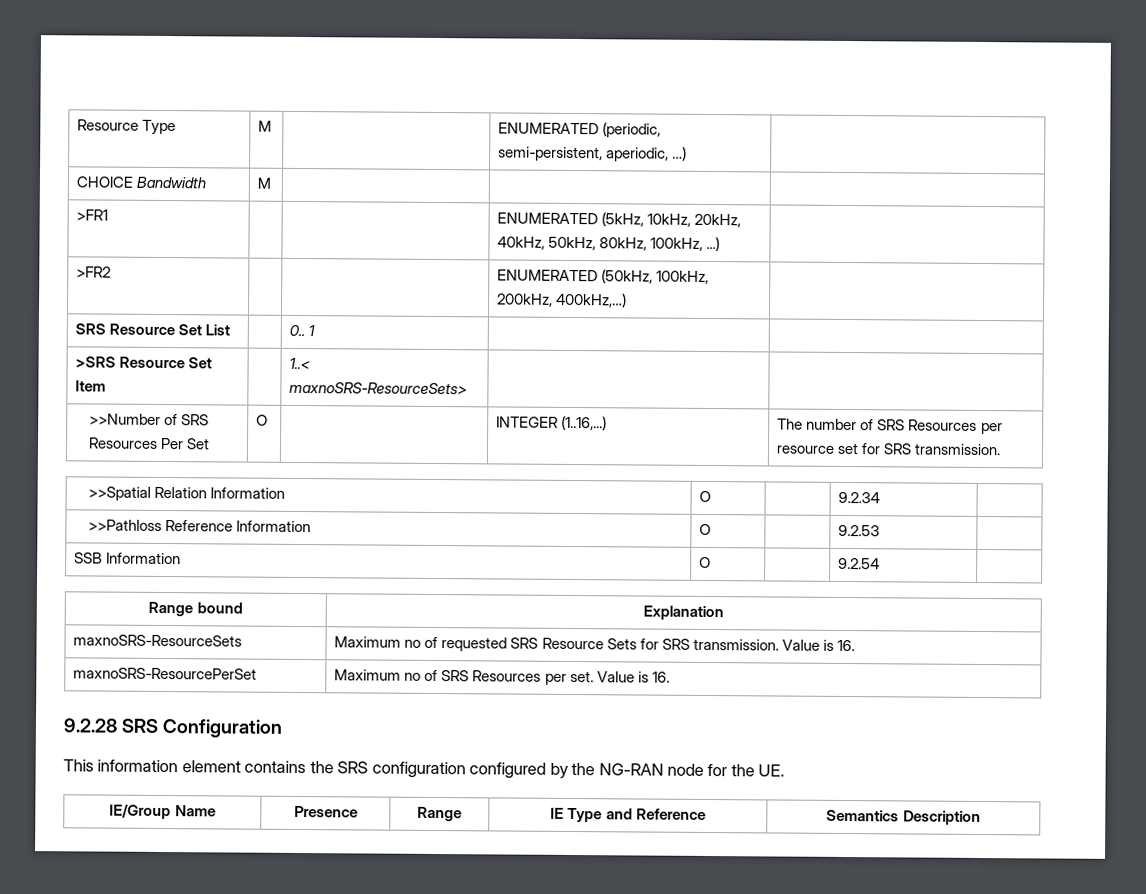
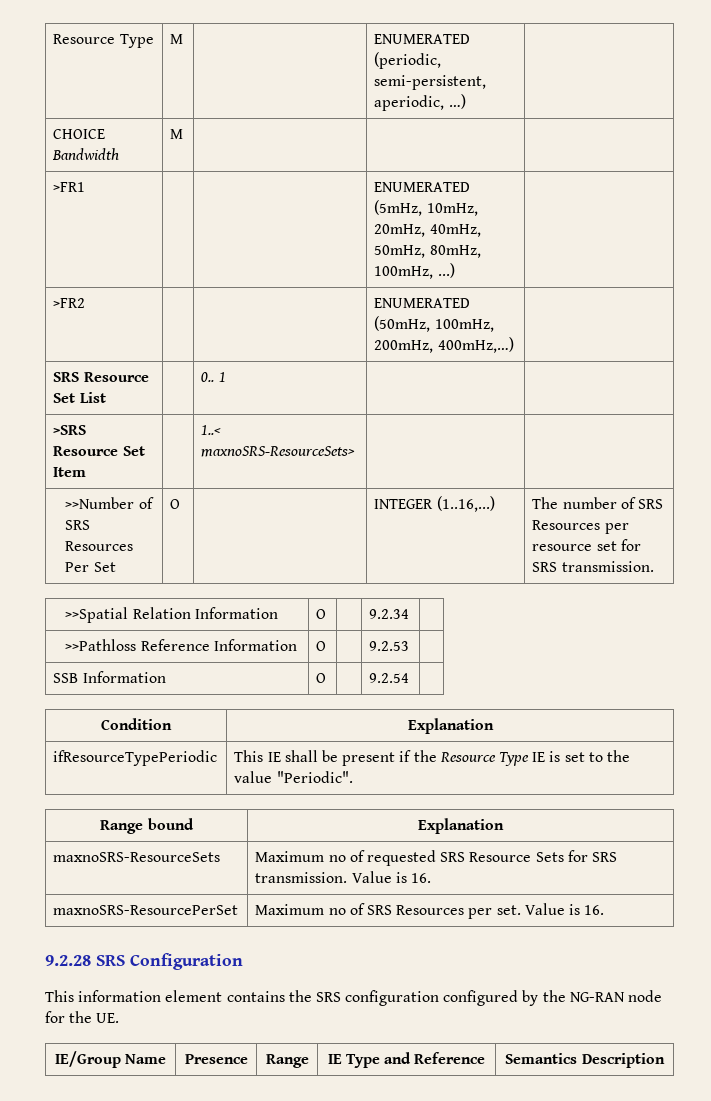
- >FR1 | | | ENUMERATED (5kHz, 10kHz, 20kHz, 40kHz, 50kHz, 80kHz, 100kHz, ...) |
+ >FR1 | | | ENUMERATED (5mHz, 10mHz, 20mHz, 40mHz, 50mHz, 80mHz, 100mHz, ...) |
- >FR2 | | | ENUMERATED (50kHz, 100kHz, 200kHz, 400kHz,…) |
+ >FR2 | | | ENUMERATED (50mHz, 100mHz, 200mHz, 400mHz,…) |
+ Condition | Explanation
+ ifResourceTypePeriodic | This IE shall be present if the Resource Type IE is set to the value "Periodic".

